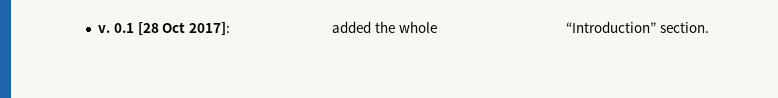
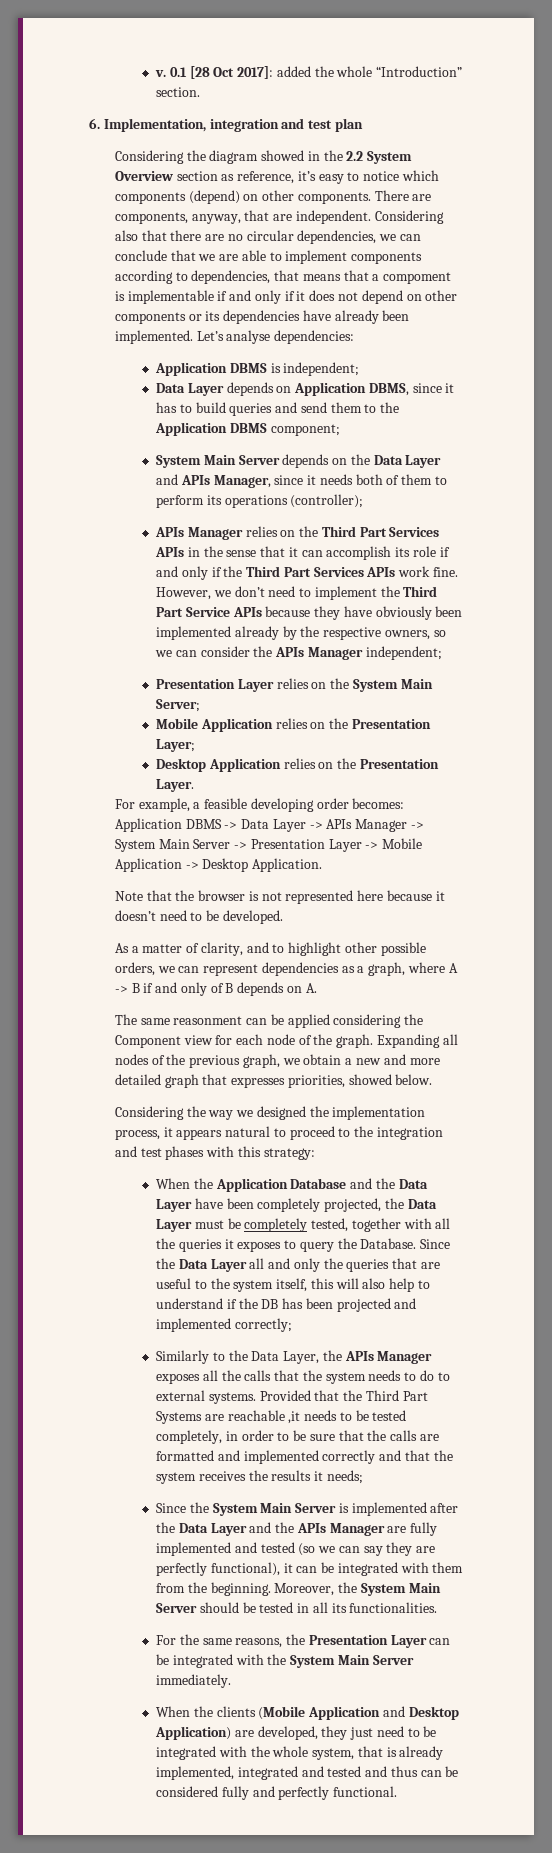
+ 6. Implementation, integration and test plan
+ Considering the diagram showed in the 2.2 System Overview section as reference, it’s easy to notice which components (depend) on other components. There are components, anyway, that are independent. Considering also that there are no circular dependencies, we can conclude that we are able to implement components according to dependencies, that means that a compoment is implementable if and only if it does not depend on other components or its dependencies have already been implemented. Let’s analyse dependencies:
+ Application DBMS is independent;
+ Data Layer depends on Application DBMS, since it has to build queries and send them to the Application DBMS component;
+ System Main Server depends on the Data Layer and APIs Manager, since it needs both of them to perform its operations (controller);
+ APIs Manager relies on the Third Part Services APIs in the sense that it can accomplish its role if and only if the Third Part Services APIs work fine. However, we don’t need to implement the Third Part Service APIs because they have obviously been implemented already by the respective owners, so we can consider the APIs Manager independent;
+ Presentation Layer relies on the System Main Server;
+ Mobile Application relies on the Presentation Layer;
+ Desktop Application relies on the Presentation Layer.
+ For example, a feasible developing order becomes: Application DBMS -> Data Layer -> APIs Manager -> System Main Server -> Presentation Layer -> Mobile Application -> Desktop Application.
+ Note that the browser is not represented here because it doesn’t need to be developed.
+ As a matter of clarity, and to highlight other possible orders, we can represent dependencies as a graph, where A -> B if and only of B depends on A.
+ The same reasonment can be applied considering the Component view for each node of the graph. Expanding all nodes of the previous graph, we obtain a new and more detailed graph that expresses priorities, showed below.
+ Considering the way we designed the implementation process, it appears natural to proceed to the integration and test phases with this strategy:
+ When the Application Database and the Data Layer have been completely projected, the Data Layer must be completely tested, together with all the queries it exposes to query the Database. Since the Data Layer all and only the queries that are useful to the system itself, this will also help to understand if the DB has been projected and implemented correctly;
+ Similarly to the Data Layer, the APIs Manager exposes all the calls that the system needs to do to external systems. Provided that the Third Part Systems are reachable ,it needs to be tested completely, in order to be sure that the calls are formatted and implemented correctly and that the system receives the results it needs;
+ Since the System Main Server is implemented after the Data Layer and the APIs Manager are fully implemented and tested (so we can say they are perfectly functional), it can be integrated with them from the beginning. Moreover, the System Main Server should be tested in all its functionalities.
+ For the same reasons, the Presentation Layer can be integrated with the System Main Server immediately.
+ When the clients (Mobile Application and Desktop Application) are developed, they just need to be integrated with the whole system, that is already implemented, integrated and tested and thus can be considered fully and perfectly functional.

